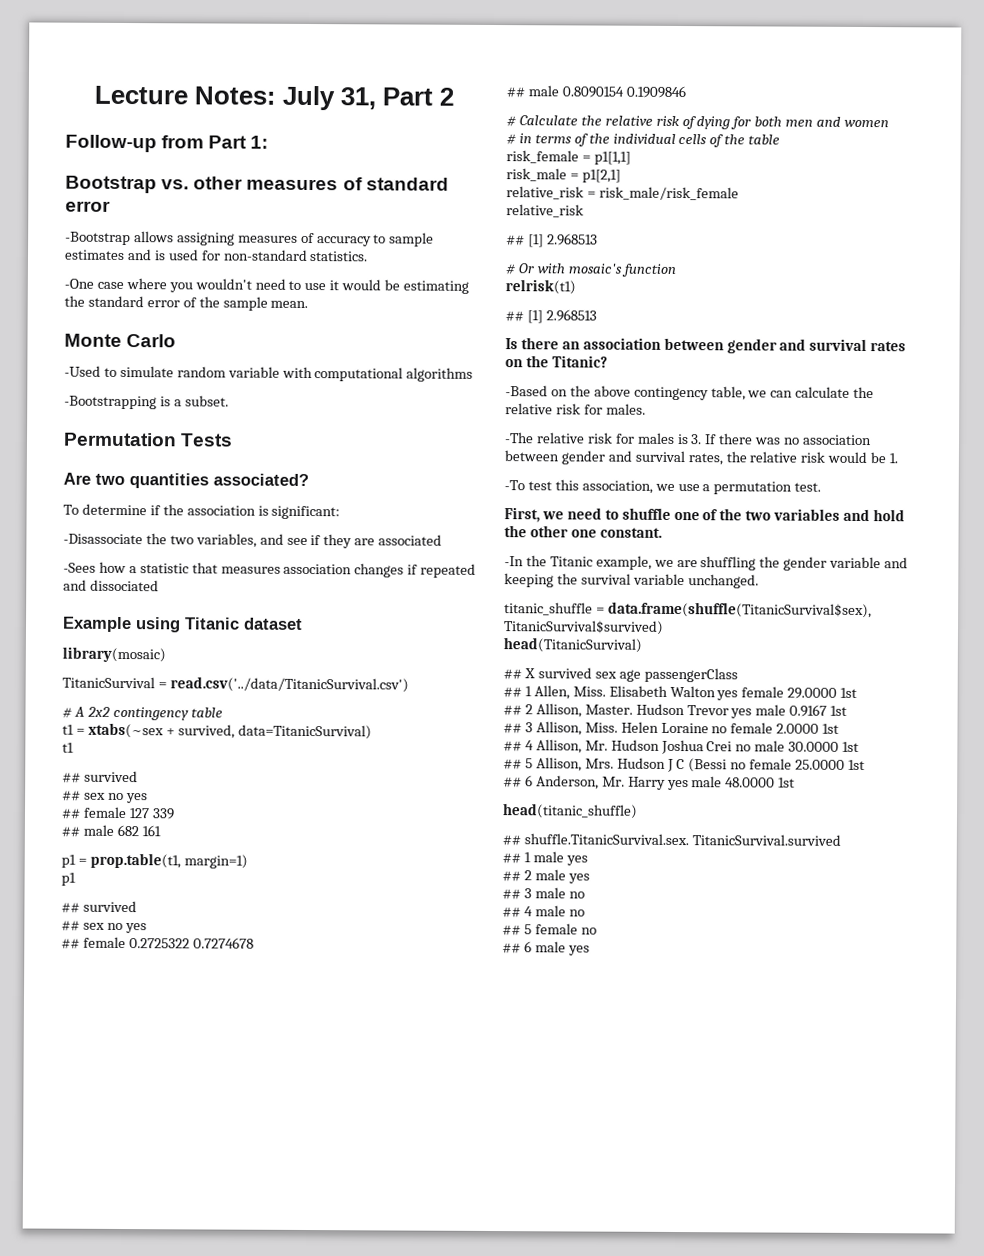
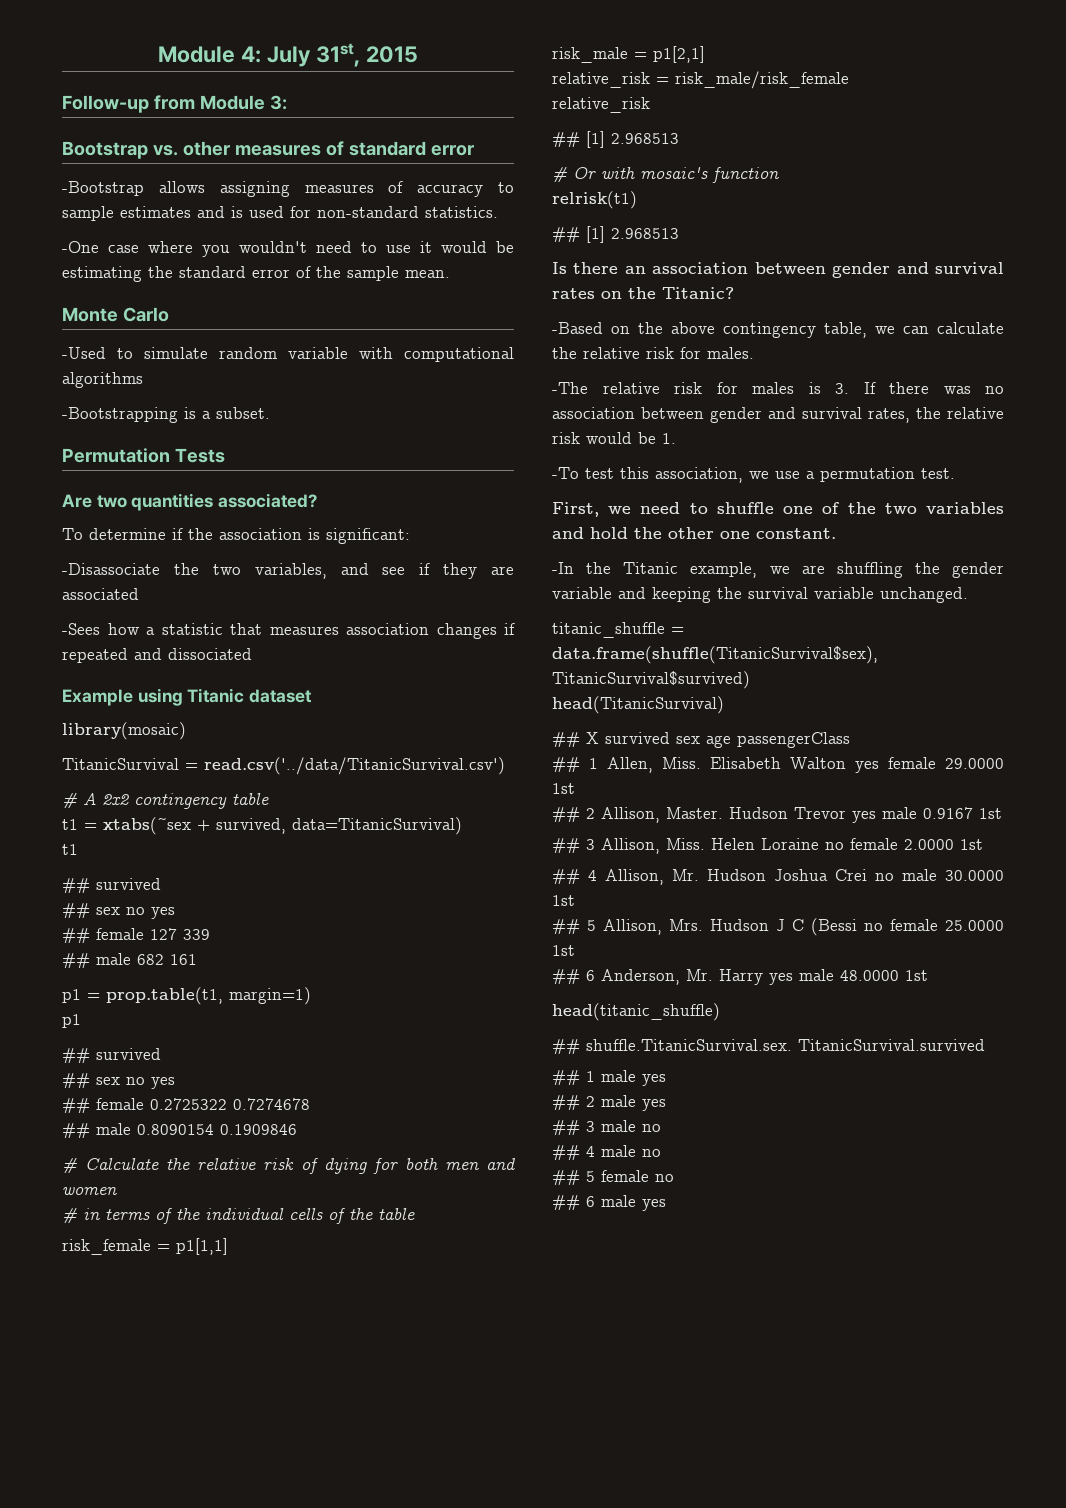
- Lecture Notes: July 31, Part 2
+ Module 4: July 31st, 2015
- Follow-up from Part 1:
+ Follow-up from Module 3:

